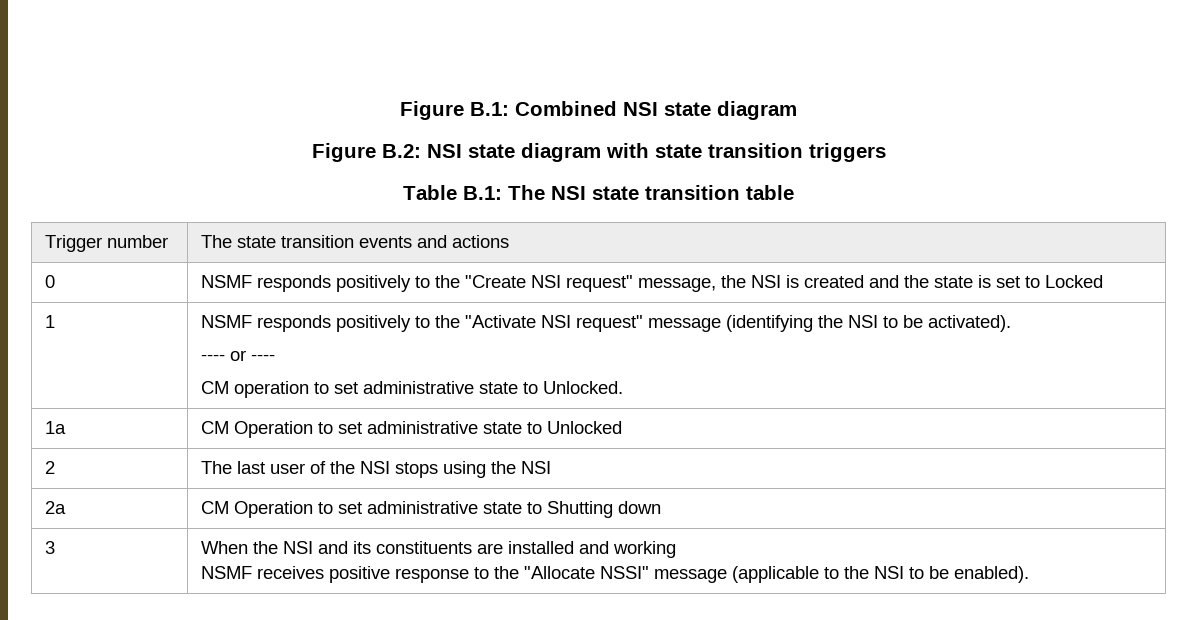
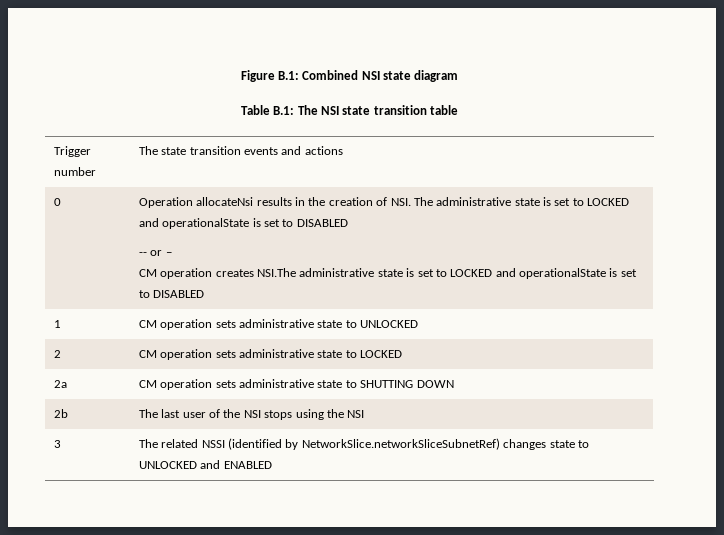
- Figure B.2: NSI state diagram with state transition triggers
- NSMF responds positively to the "Create NSI request" message, the NSI is created and the state is set to Locked
- 1 | NSMF responds positively to the "Activate NSI request" message (identifying the NSI to be activated).
- ---- or ----
- CM operation to set administrative state to Unlocked.
- 1a | CM Operation to set administrative state to Unlocked
- 2 | The last user of the NSI stops using the NSI
+ Operation allocateNsi results in the creation of NSI. The administrative state is set to LOCKED and operationalState is set to DISABLED
+ -- or –
+ CM operation creates NSI.The administrative state is set to LOCKED and operationalState is set to DISABLED
+ 1 | CM operation sets administrative state to UNLOCKED
+ 2 | CM operation sets administrative state to LOCKED
+ 2a | CM operation sets administrative state to SHUTTING DOWN
+ 2b | The last user of the NSI stops using the NSI
- 2a | CM Operation to set administrative state to Shutting down
- 3 | When the NSI and its constituents are installed and working
- NSMF receives positive response to the "Allocate NSSI" message (applicable to the NSI to be enabled).
+ 3 | The related NSSI (identified by NetworkSlice.networkSliceSubnetRef) changes state to UNLOCKED and ENABLED

